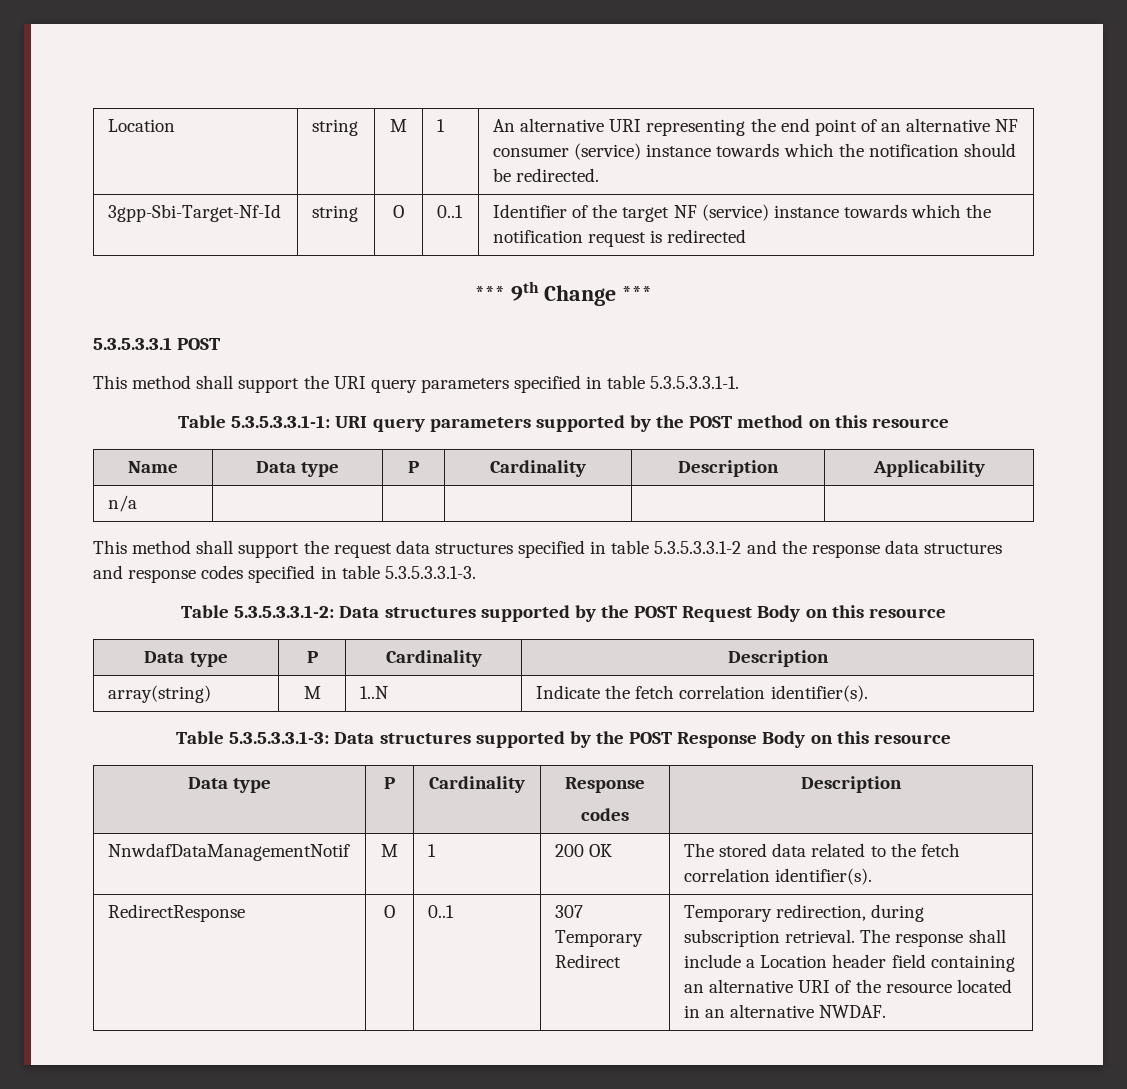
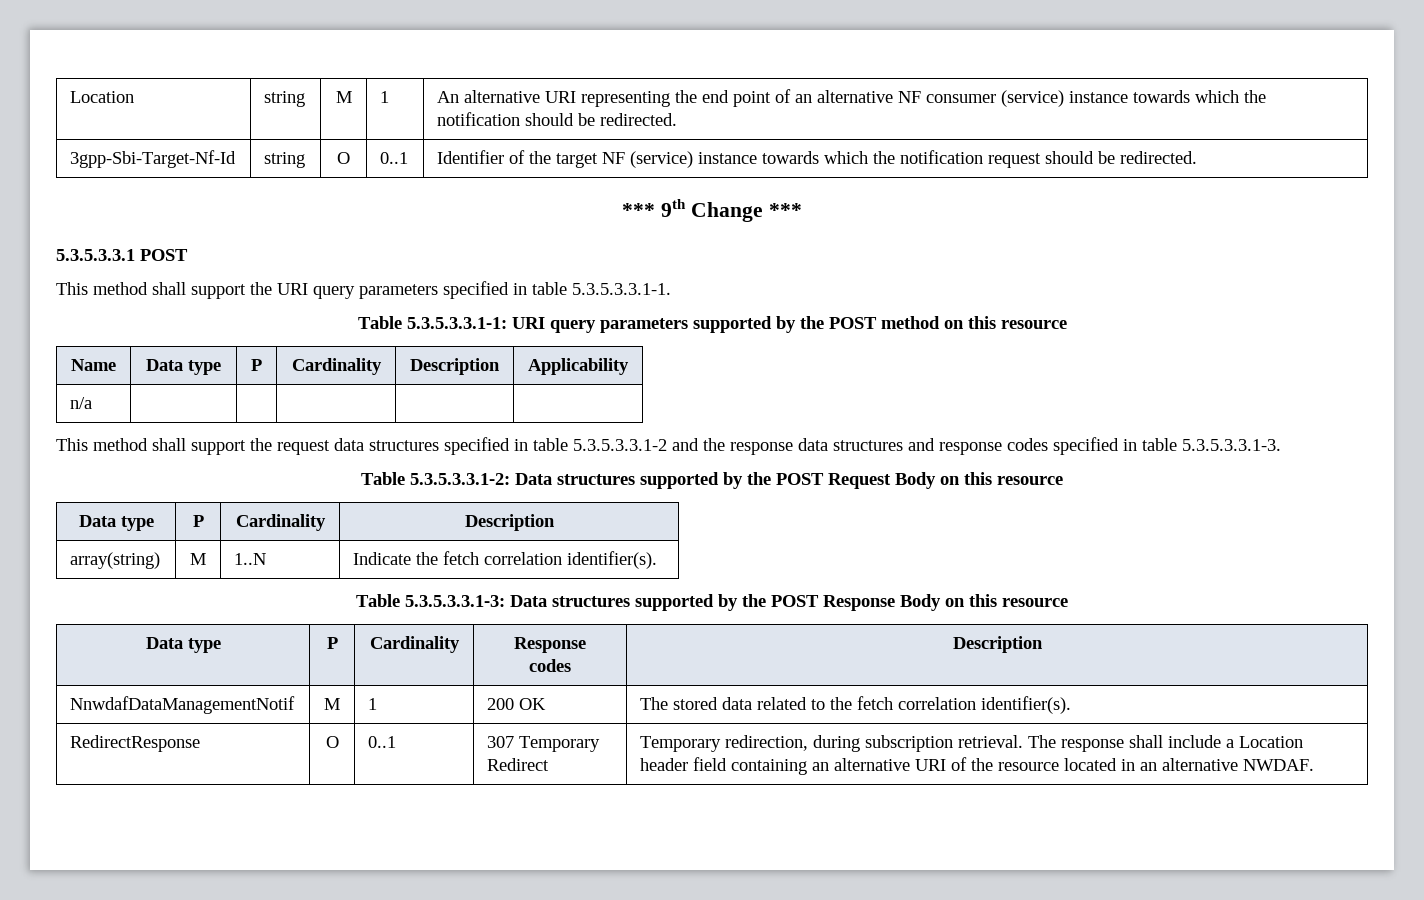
- 3gpp-Sbi-Target-Nf-Id | string | O | 0..1 | Identifier of the target NF (service) instance towards which the notification request is redirected
+ 3gpp-Sbi-Target-Nf-Id | string | O | 0..1 | Identifier of the target NF (service) instance towards which the notification request should be redirected.

